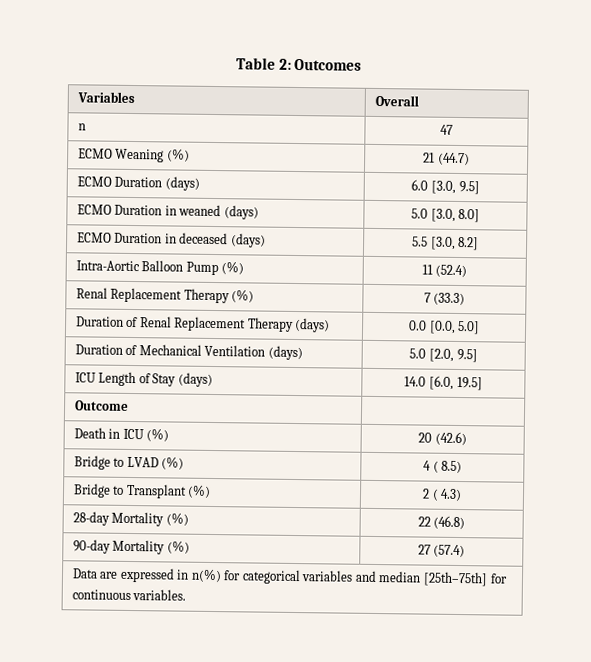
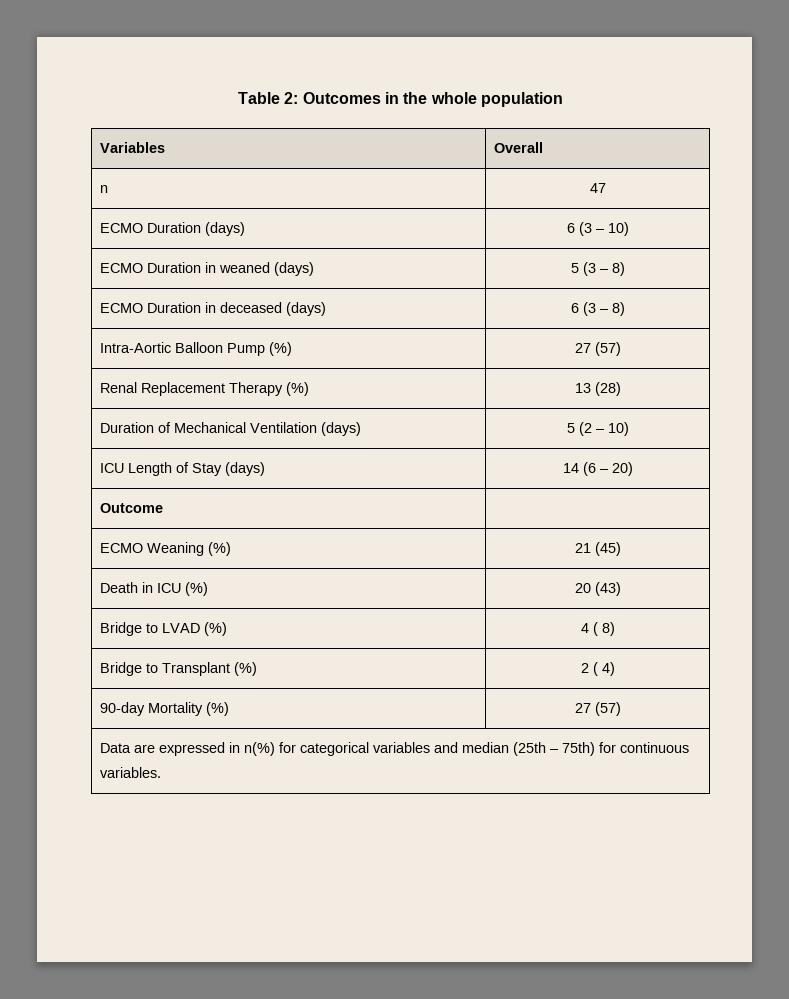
- Table 2: Outcomes
+ Table 2: Outcomes in the whole population
- ECMO Weaning (%) | 21 (44.7)
- ECMO Duration (days) | 6.0 [3.0, 9.5]
+ ECMO Duration (days) | 6 (3 – 10)
- ECMO Duration in weaned (days) | 5.0 [3.0, 8.0]
+ ECMO Duration in weaned (days) | 5 (3 – 8)
- ECMO Duration in deceased (days) | 5.5 [3.0, 8.2]
+ ECMO Duration in deceased (days) | 6 (3 – 8)
- Intra-Aortic Balloon Pump (%) | 11 (52.4)
+ Intra-Aortic Balloon Pump (%) | 27 (57)
- Renal Replacement Therapy (%) | 7 (33.3)
- Duration of Renal Replacement Therapy (days) | 0.0 [0.0, 5.0]
+ Renal Replacement Therapy (%) | 13 (28)
- Duration of Mechanical Ventilation (days) | 5.0 [2.0, 9.5]
+ Duration of Mechanical Ventilation (days) | 5 (2 – 10)
- ICU Length of Stay (days) | 14.0 [6.0, 19.5]
+ ICU Length of Stay (days) | 14 (6 – 20)
  Outcome |
+ ECMO Weaning (%) | 21 (45)
- Death in ICU (%) | 20 (42.6)
+ Death in ICU (%) | 20 (43)
- Bridge to LVAD (%) | 4 ( 8.5)
+ Bridge to LVAD (%) | 4 ( 8)
- Bridge to Transplant (%) | 2 ( 4.3)
- 28-day Mortality (%) | 22 (46.8)
+ Bridge to Transplant (%) | 2 ( 4)
- 90-day Mortality (%) | 27 (57.4)
+ 90-day Mortality (%) | 27 (57)
- Data are expressed in n(%) for categorical variables and median [25th–75th] for continuous variables.
+ Data are expressed in n(%) for categorical variables and median (25th – 75th) for continuous variables.

